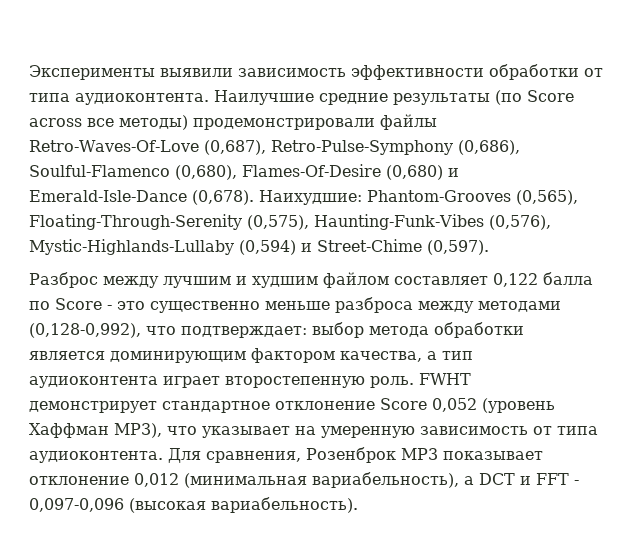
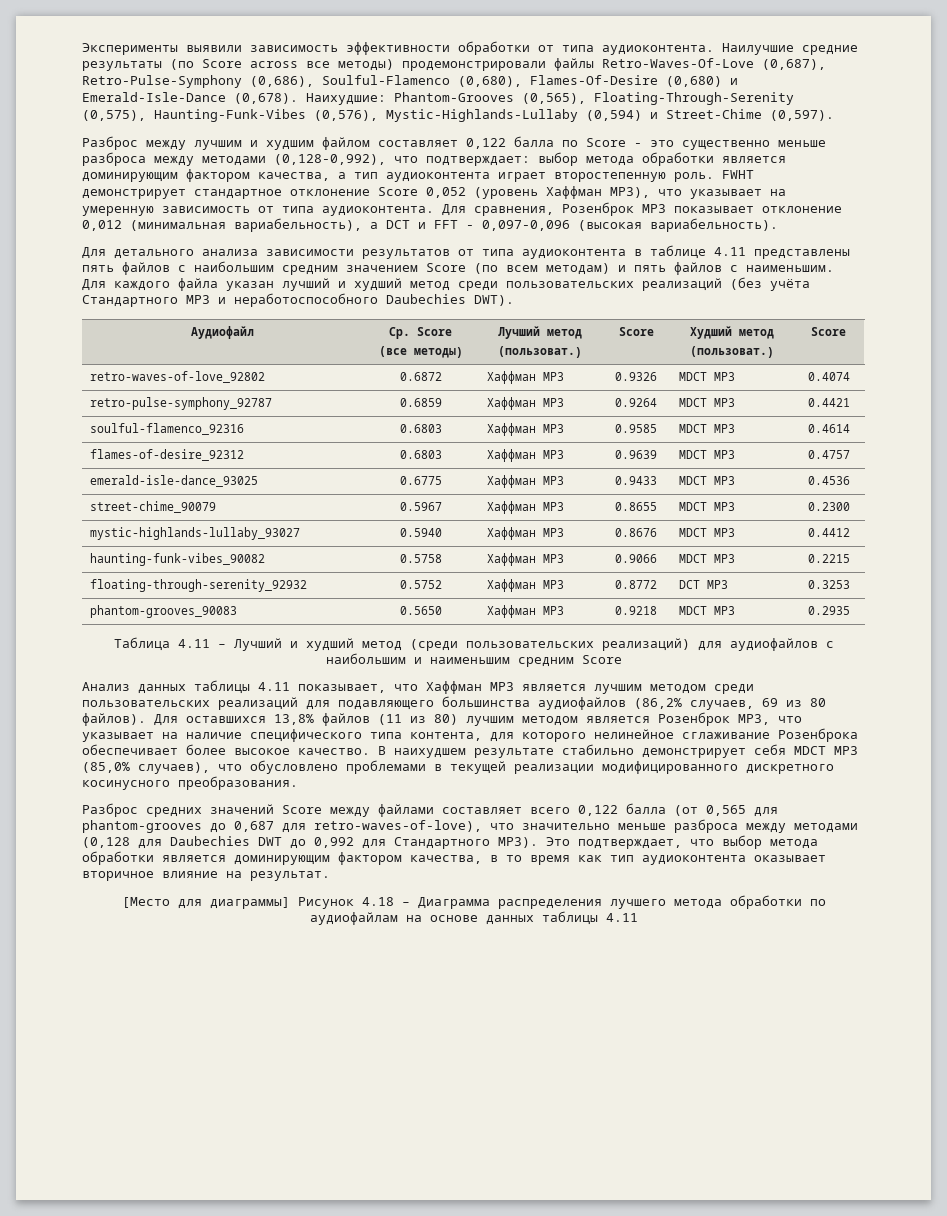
+ Для детального анализа зависимости результатов от типа аудиоконтента в таблице 4.11 представлены пять файлов с наибольшим средним значением Score (по всем методам) и пять файлов с наименьшим. Для каждого файла указан лучший и худший метод среди пользовательских реализаций (без учёта Стандартного MP3 и неработоспособного Daubechies DWT).
+ Аудиофайл | Ср. Score
+ (все методы) | Лучший метод
+ (пользоват.) | Score | Худший метод
+ (пользоват.) | Score
+ retro-waves-of-love_92802 | 0.6872 | Хаффман MP3 | 0.9326 | MDCT MP3 | 0.4074
+ retro-pulse-symphony_92787 | 0.6859 | Хаффман MP3 | 0.9264 | MDCT MP3 | 0.4421
+ soulful-flamenco_92316 | 0.6803 | Хаффман MP3 | 0.9585 | MDCT MP3 | 0.4614
+ flames-of-desire_92312 | 0.6803 | Хаффман MP3 | 0.9639 | MDCT MP3 | 0.4757
+ emerald-isle-dance_93025 | 0.6775 | Хаффман MP3 | 0.9433 | MDCT MP3 | 0.4536
+ street-chime_90079 | 0.5967 | Хаффман MP3 | 0.8655 | MDCT MP3 | 0.2300
+ mystic-highlands-lullaby_93027 | 0.5940 | Хаффман MP3 | 0.8676 | MDCT MP3 | 0.4412
+ haunting-funk-vibes_90082 | 0.5758 | Хаффман MP3 | 0.9066 | MDCT MP3 | 0.2215
+ floating-through-serenity_92932 | 0.5752 | Хаффман MP3 | 0.8772 | DCT MP3 | 0.3253
+ phantom-grooves_90083 | 0.5650 | Хаффман MP3 | 0.9218 | MDCT MP3 | 0.2935
+ Таблица 4.11 – Лучший и худший метод (среди пользовательских реализаций) для аудиофайлов с наибольшим и наименьшим средним Score
+ Анализ данных таблицы 4.11 показывает, что Хаффман MP3 является лучшим методом среди пользовательских реализаций для подавляющего большинства аудиофайлов (86,2% случаев, 69 из 80 файлов). Для оставшихся 13,8% файлов (11 из 80) лучшим методом является Розенброк MP3, что указывает на наличие специфического типа контента, для которого нелинейное сглаживание Розенброка обеспечивает более высокое качество. В наихудшем результате стабильно демонстрирует себя MDCT MP3 (85,0% случаев), что обусловлено проблемами в текущей реализации модифицированного дискретного косинусного преобразования.
+ Разброс средних значений Score между файлами составляет всего 0,122 балла (от 0,565 для phantom-grooves до 0,687 для retro-waves-of-love), что значительно меньше разброса между методами (0,128 для Daubechies DWT до 0,992 для Стандартного MP3). Это подтверждает, что выбор метода обработки является доминирующим фактором качества, в то время как тип аудиоконтента оказывает вторичное влияние на результат.
+ [Место для диаграммы] Рисунок 4.18 – Диаграмма распределения лучшего метода обработки по аудиофайлам на основе данных таблицы 4.11

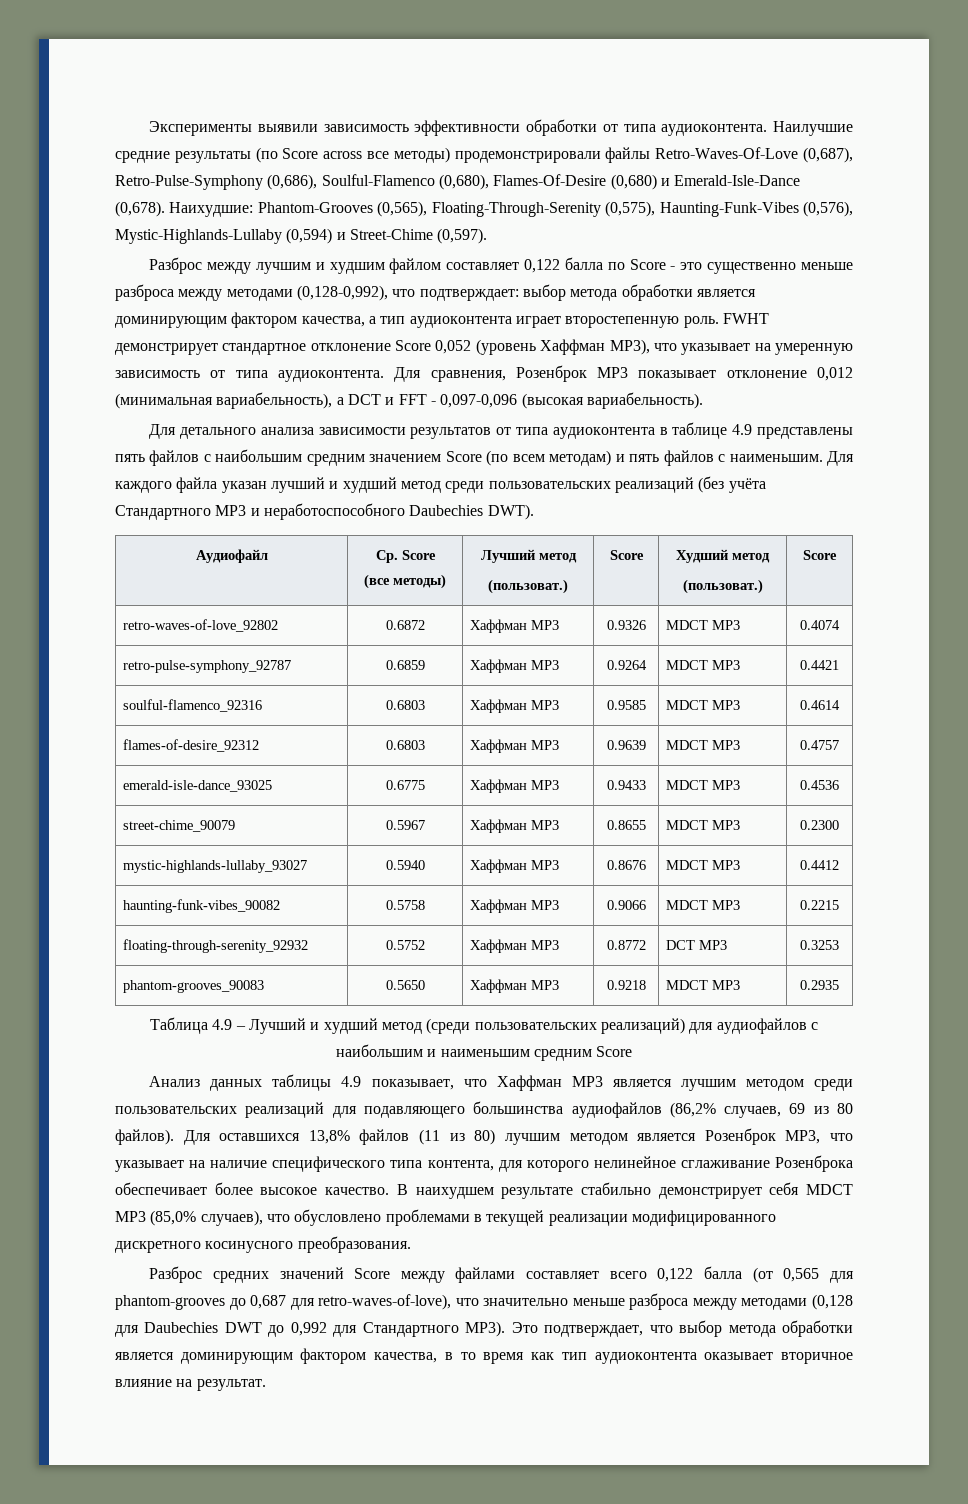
- Для детального анализа зависимости результатов от типа аудиоконтента в таблице 4.11 представлены пять файлов с наибольшим средним значением Score (по всем методам) и пять файлов с наименьшим.
+ Для детального анализа зависимости результатов от типа аудиоконтента в таблице 4.9 представлены пять файлов с наибольшим средним значением Score (по всем методам) и пять файлов с наименьшим.
- Таблица 4.11 – Лучший и худший метод (среди пользовательских реализаций) для аудиофайлов с наибольшим и наименьшим средним Score
+ Таблица 4.9 – Лучший и худший метод (среди пользовательских реализаций) для аудиофайлов с наибольшим и наименьшим средним Score
- Анализ данных таблицы 4.11 показывает, что Хаффман MP3 является лучшим методом среди пользовательских реализаций для подавляющего большинства аудиофайлов (86,2% случаев, 69 из 80 файлов).
+ Анализ данных таблицы 4.9 показывает, что Хаффман MP3 является лучшим методом среди пользовательских реализаций для подавляющего большинства аудиофайлов (86,2% случаев, 69 из 80 файлов).
- [Место для диаграммы] Рисунок 4.18 – Диаграмма распределения лучшего метода обработки по аудиофайлам на основе данных таблицы 4.11

